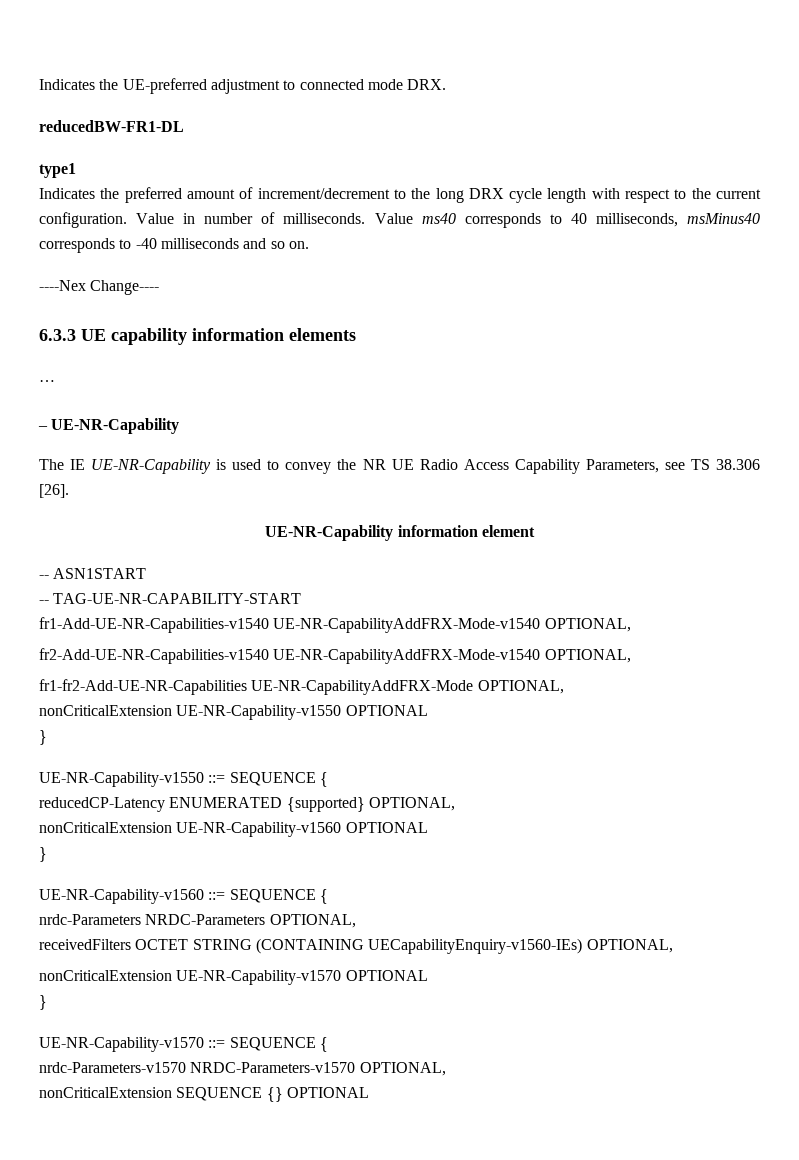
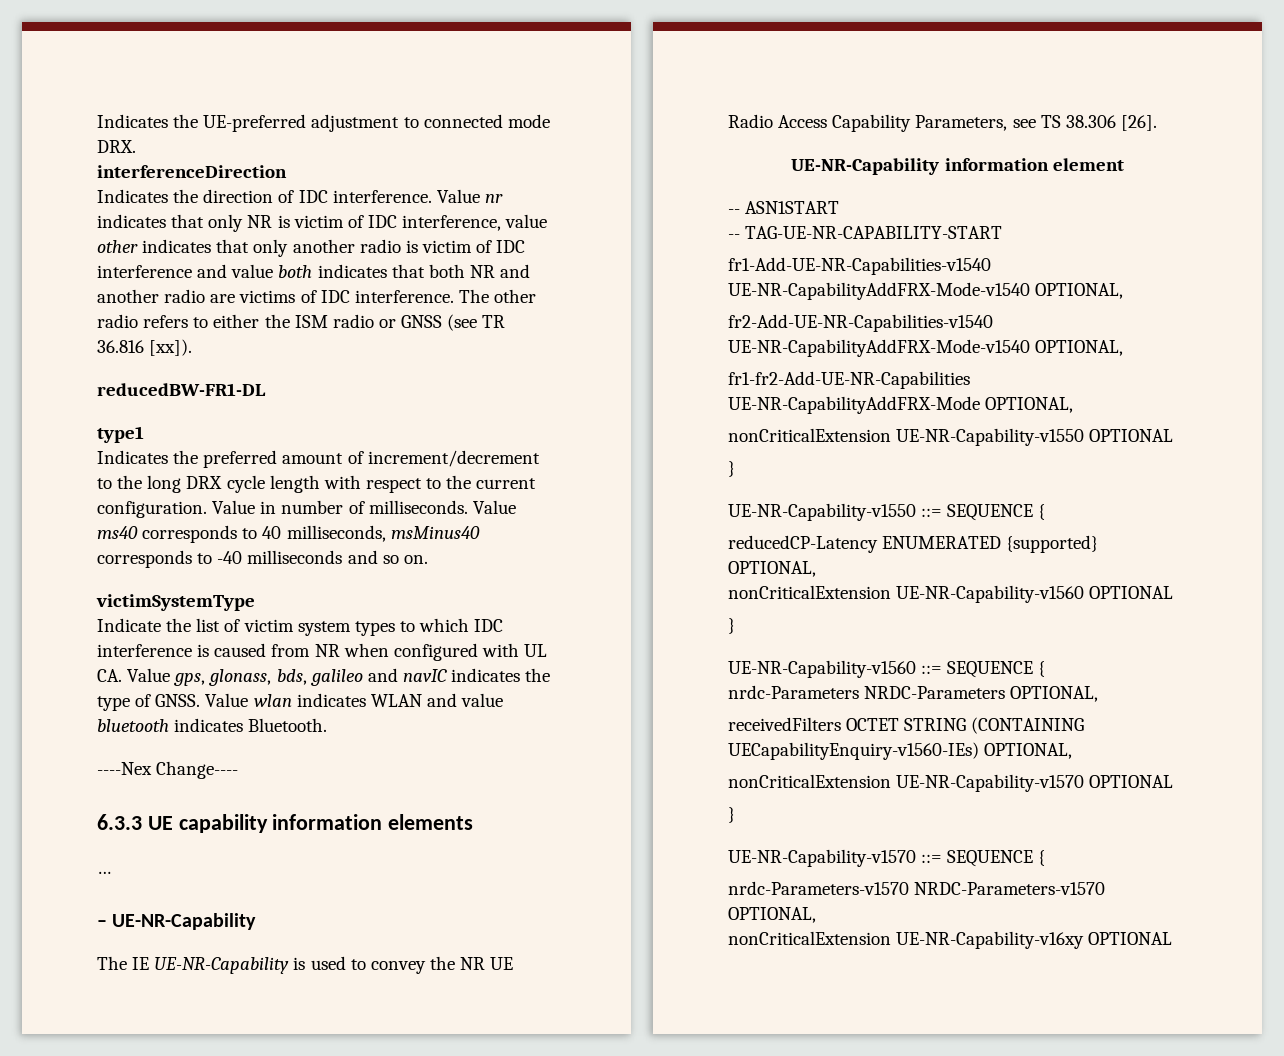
+ interferenceDirection
+ Indicates the direction of IDC interference. Value nr indicates that only NR is victim of IDC interference, value other indicates that only another radio is victim of IDC interference and value both indicates that both NR and another radio are victims of IDC interference. The other radio refers to either the ISM radio or GNSS (see TR 36.816 [xx]).
+ victimSystemType
+ Indicate the list of victim system types to which IDC interference is caused from NR when configured with UL CA. Value gps, glonass, bds, galileo and navIC indicates the type of GNSS. Value wlan indicates WLAN and value bluetooth indicates Bluetooth.
- nonCriticalExtension SEQUENCE {} OPTIONAL
+ nonCriticalExtension UE-NR-Capability-v16xy OPTIONAL

